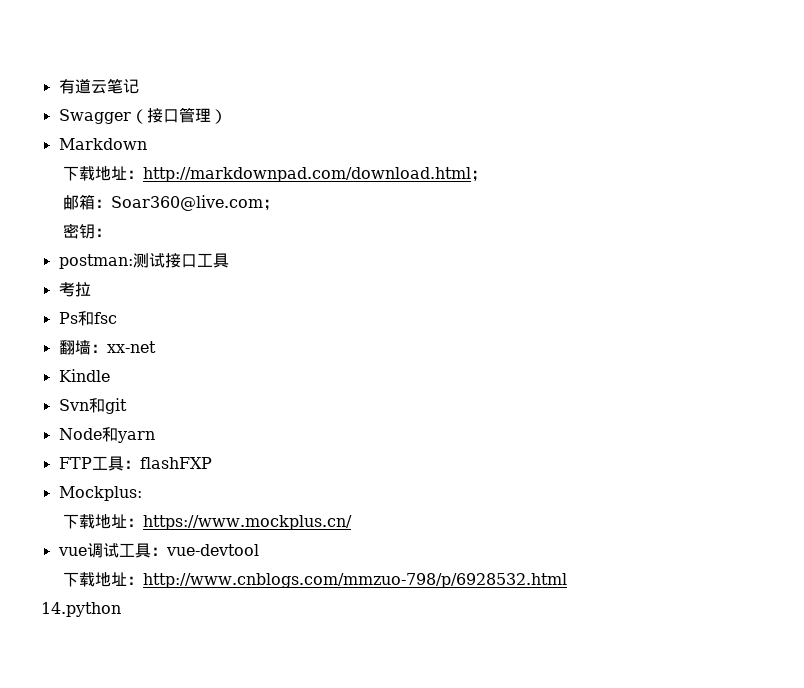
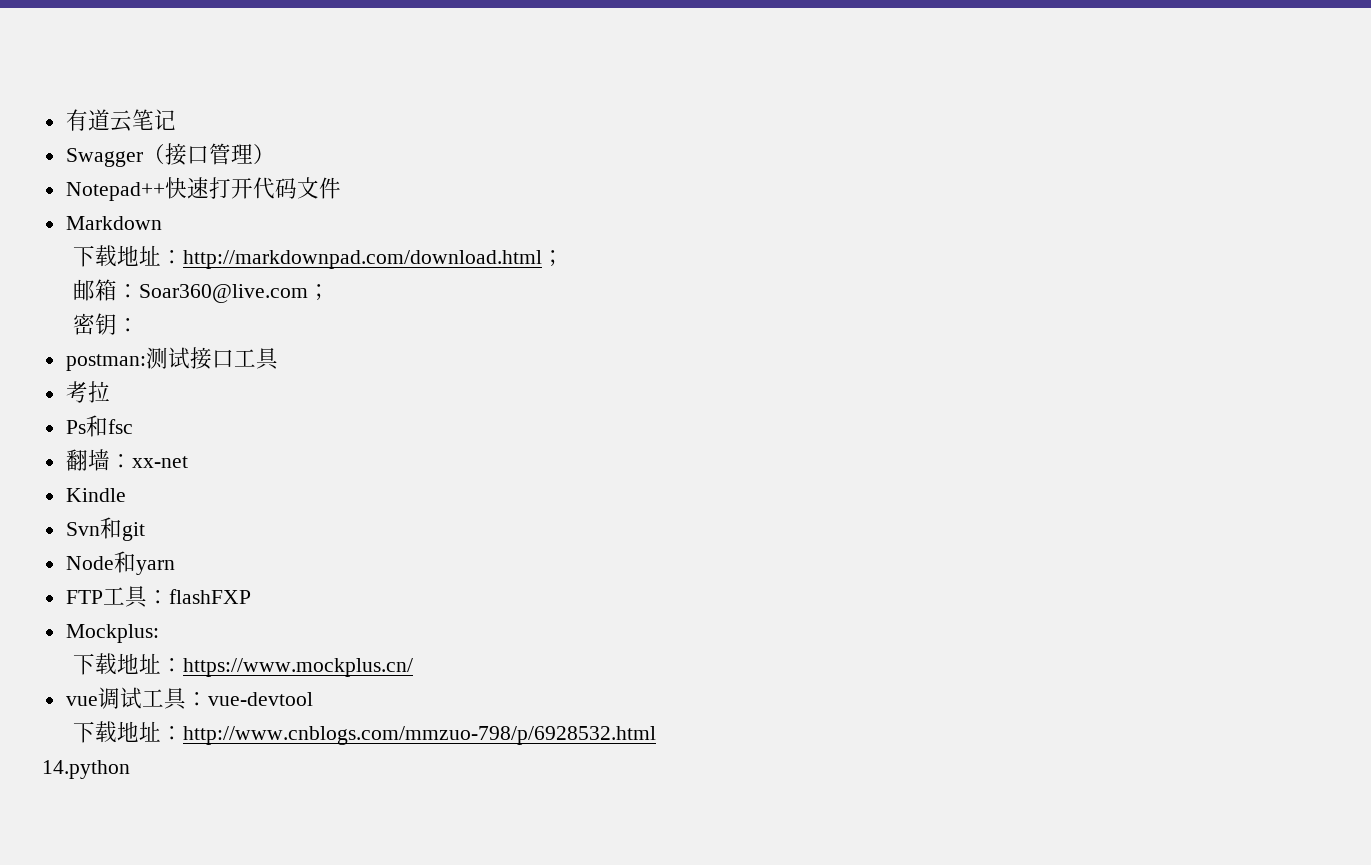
+ Notepad++快速打开代码文件

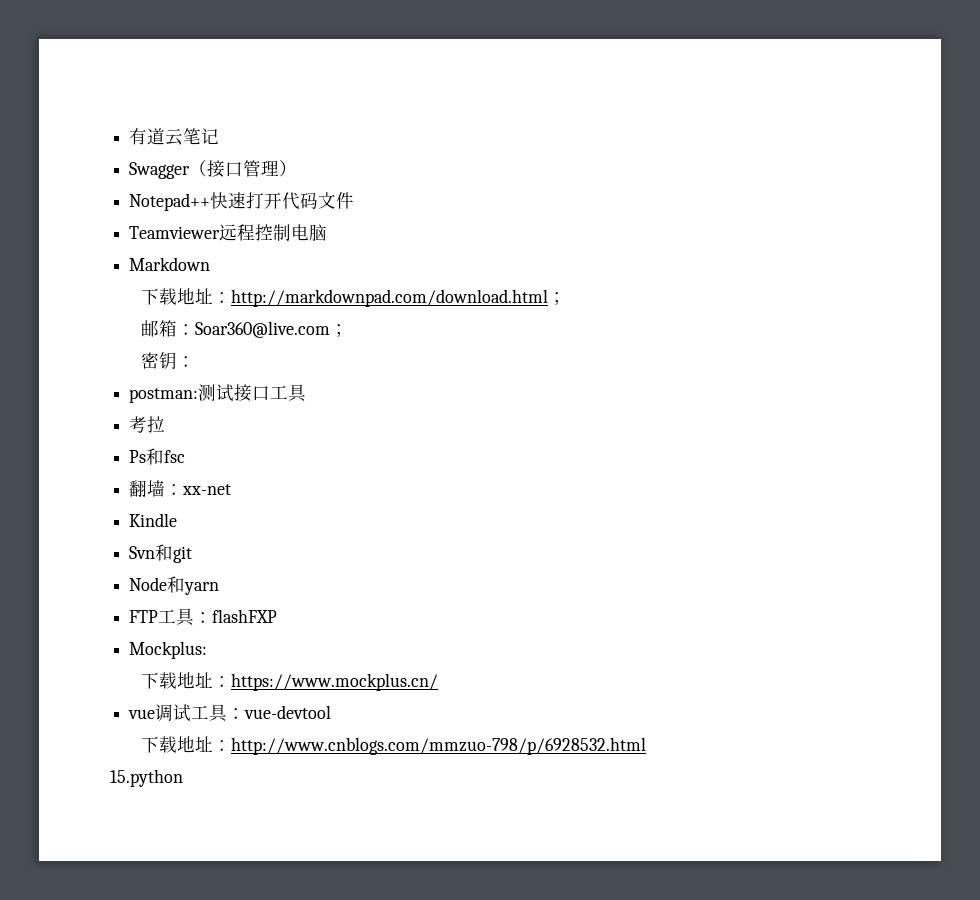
+ Teamviewer远程控制电脑
- 14.python
+ 15.python

